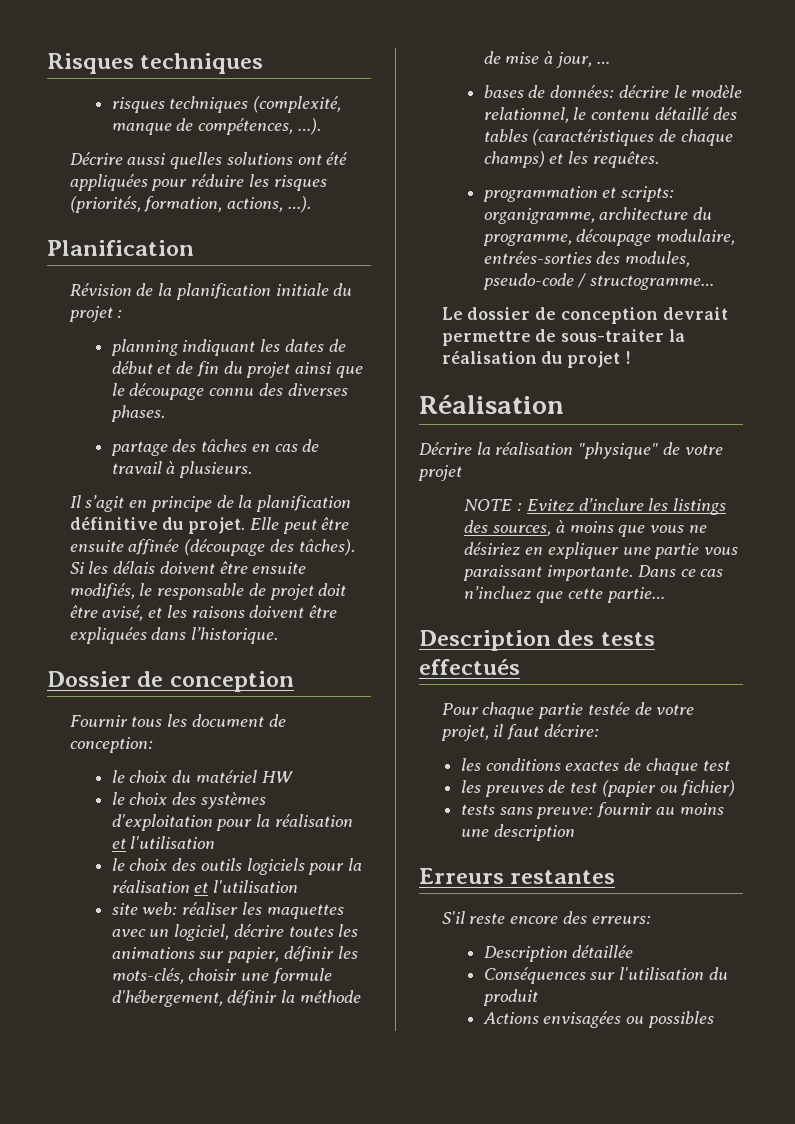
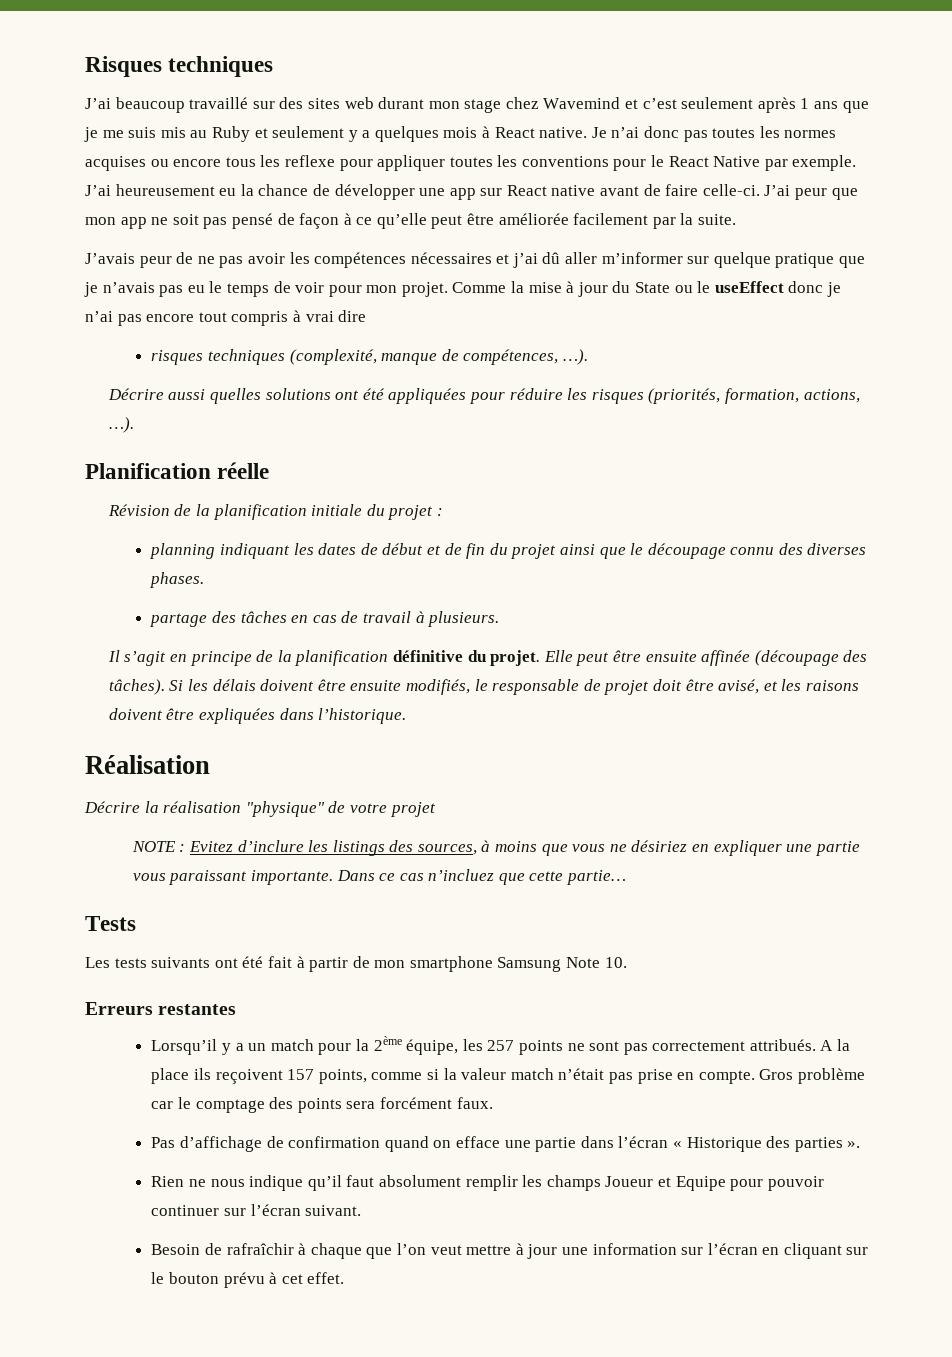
+ J’ai beaucoup travaillé sur des sites web durant mon stage chez Wavemind et c’est seulement après 1 ans que je me suis mis au Ruby et seulement y a quelques mois à React native. Je n’ai donc pas toutes les normes acquises ou encore tous les reflexe pour appliquer toutes les conventions pour le React Native par exemple. J’ai heureusement eu la chance de développer une app sur React native avant de faire celle-ci. J’ai peur que mon app ne soit pas pensé de façon à ce qu’elle peut être améliorée facilement par la suite.
+ J’avais peur de ne pas avoir les compétences nécessaires et j’ai dû aller m’informer sur quelque pratique que je n’avais pas eu le temps de voir pour mon projet. Comme la mise à jour du State ou le useEffect donc je n’ai pas encore tout compris à vrai dire
- Planification
+ Planification réelle
- Dossier de conception
- Fournir tous les document de conception:
- le choix du matériel HW
- le choix des systèmes d'exploitation pour la réalisation et l'utilisation
- le choix des outils logiciels pour la réalisation et l'utilisation
- site web: réaliser les maquettes avec un logiciel, décrire toutes les animations sur papier, définir les mots-clés, choisir une formule d'hébergement, définir la méthode de mise à jour, …
- bases de données: décrire le modèle relationnel, le contenu détaillé des tables (caractéristiques de chaque champs) et les requêtes.
- programmation et scripts: organigramme, architecture du programme, découpage modulaire, entrées-sorties des modules, pseudo-code / structogramme…
- Le dossier de conception devrait permettre de sous-traiter la réalisation du projet !
- Description des tests effectués
- Pour chaque partie testée de votre projet, il faut décrire:
- les conditions exactes de chaque test
- les preuves de test (papier ou fichier)
- tests sans preuve: fournir au moins une description
+ Tests
+ Les tests suivants ont été fait à partir de mon smartphone Samsung Note 10.
  Erreurs restantes
- S'il reste encore des erreurs:
- Description détaillée
- Conséquences sur l'utilisation du produit
- Actions envisagées ou possibles
+ Lorsqu’il y a un match pour la 2ème équipe, les 257 points ne sont pas correctement attribués. A la place ils reçoivent 157 points, comme si la valeur match n’était pas prise en compte. Gros problème car le comptage des points sera forcément faux.
+ Pas d’affichage de confirmation quand on efface une partie dans l’écran « Historique des parties ».
+ Rien ne nous indique qu’il faut absolument remplir les champs Joueur et Equipe pour pouvoir continuer sur l’écran suivant.
+ Besoin de rafraîchir à chaque que l’on veut mettre à jour une information sur l’écran en cliquant sur le bouton prévu à cet effet.

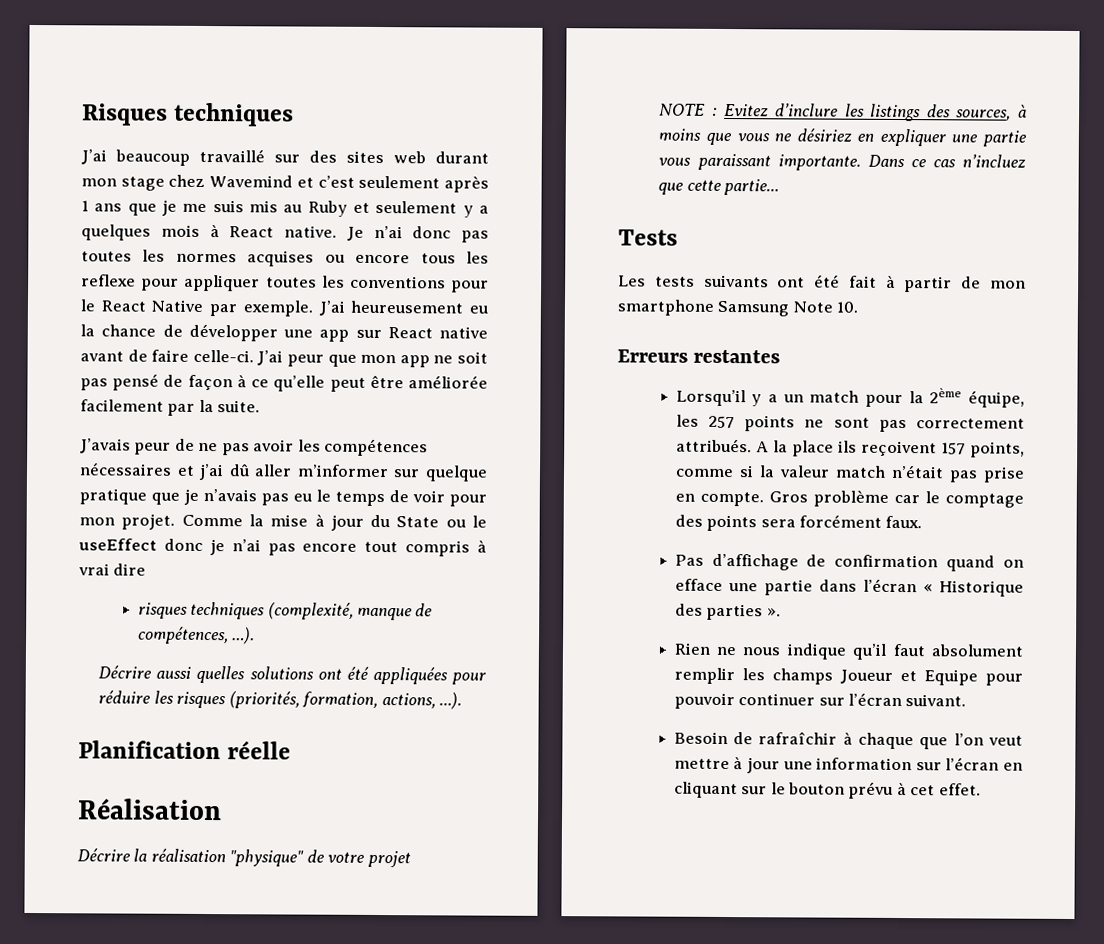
- Révision de la planification initiale du projet :
- planning indiquant les dates de début et de fin du projet ainsi que le découpage connu des diverses phases.
- partage des tâches en cas de travail à plusieurs.
- Il s’agit en principe de la planification définitive du projet. Elle peut être ensuite affinée (découpage des tâches). Si les délais doivent être ensuite modifiés, le responsable de projet doit être avisé, et les raisons doivent être expliquées dans l’historique.

